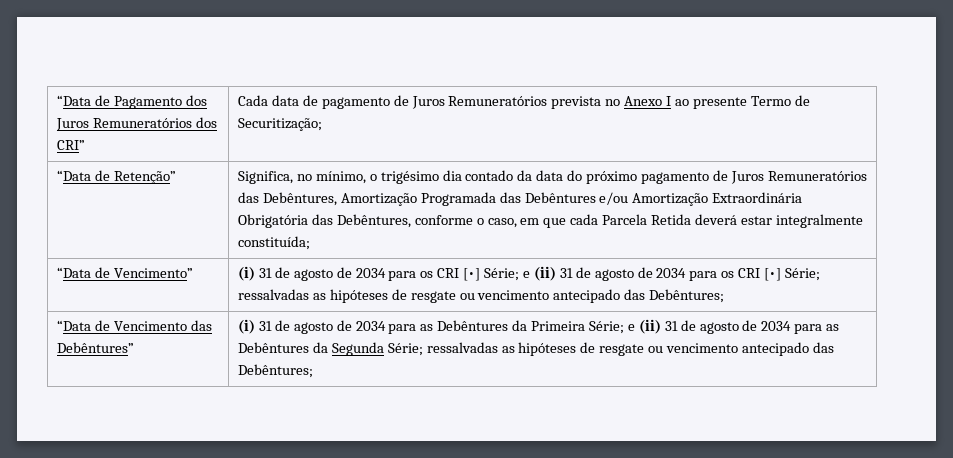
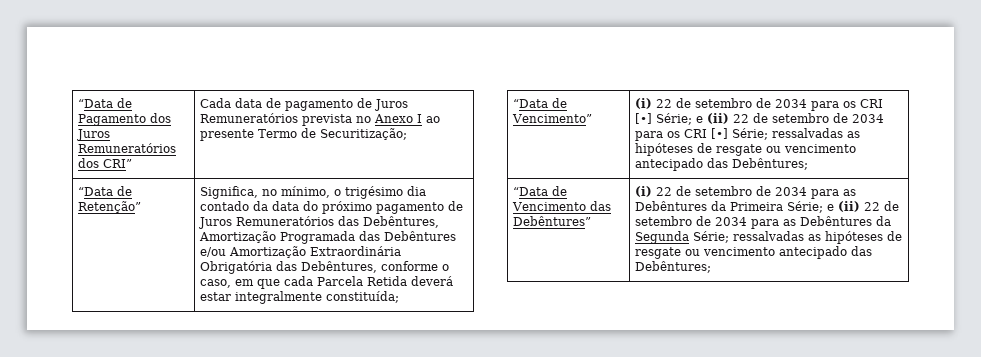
- “Data de Vencimento” | (i) 31 de agosto de 2034 para os CRI [•] Série; e (ii) 31 de agosto de 2034 para os CRI [•] Série; ressalvadas as hipóteses de resgate ou vencimento antecipado das Debêntures;
+ “Data de Vencimento” | (i) 22 de setembro de 2034 para os CRI [•] Série; e (ii) 22 de setembro de 2034 para os CRI [•] Série; ressalvadas as hipóteses de resgate ou vencimento antecipado das Debêntures;
- “Data de Vencimento das Debêntures” | (i) 31 de agosto de 2034 para as Debêntures da Primeira Série; e (ii) 31 de agosto de 2034 para as Debêntures da Segunda Série; ressalvadas as hipóteses de resgate ou vencimento antecipado das Debêntures;
+ “Data de Vencimento das Debêntures” | (i) 22 de setembro de 2034 para as Debêntures da Primeira Série; e (ii) 22 de setembro de 2034 para as Debêntures da Segunda Série; ressalvadas as hipóteses de resgate ou vencimento antecipado das Debêntures;

